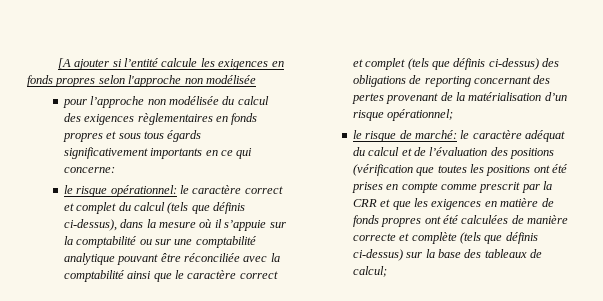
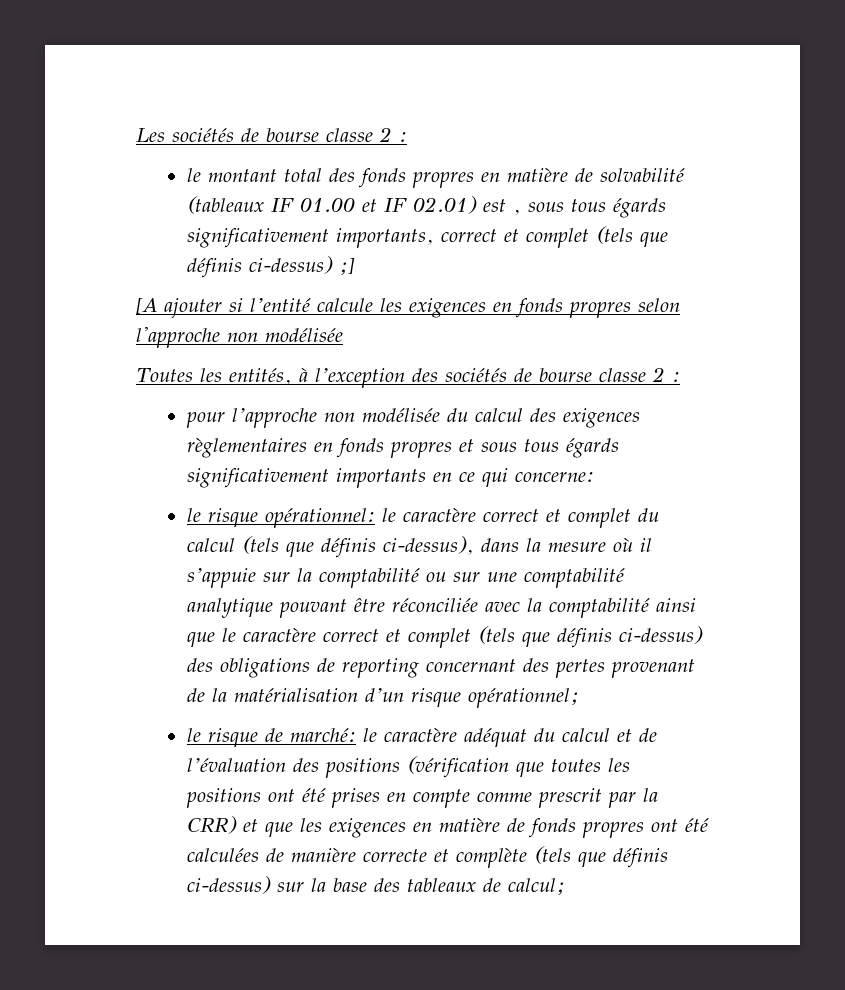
+ Les sociétés de bourse classe 2 :
+ le montant total des fonds propres en matière de solvabilité (tableaux IF 01.00 et IF 02.01) est , sous tous égards significativement importants, correct et complet (tels que définis ci-dessus) ;]
+ Toutes les entités, à l’exception des sociétés de bourse classe 2 :
- le risque de marché: le caractère adéquat du calcul et de l’évaluation des positions (vérification que toutes les positions ont été prises en compte comme prescrit par la CRR et que les exigences en matière de fonds propres ont été calculées de manière correcte et complète (tels que définis ci-dessus) sur la base des tableaux de calcul;
+ le risque de marché: le caractère adéquat du calcul et de l’évaluation des positions (vérification que toutes les positions ont été prises en compte comme prescrit par la CRR) et que les exigences en matière de fonds propres ont été calculées de manière correcte et complète (tels que définis ci-dessus) sur la base des tableaux de calcul;

